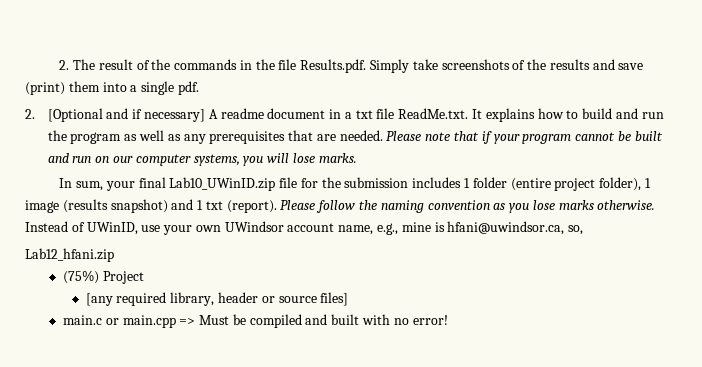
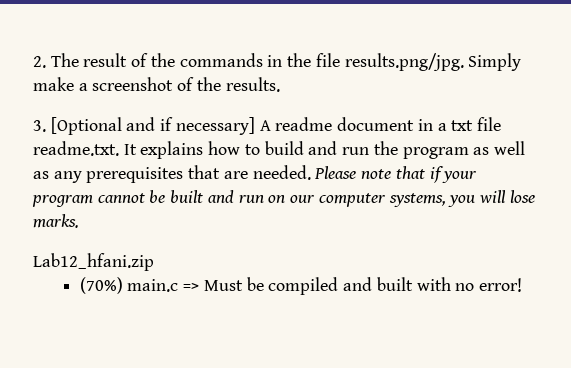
- 2. The result of the commands in the file Results.pdf. Simply take screenshots of the results and save (print) them into a single pdf.
- 2. [Optional and if necessary] A readme document in a txt file ReadMe.txt. It explains how to build and run the program as well as any prerequisites that are needed.
+ 2. The result of the commands in the file results.png/jpg. Simply make a screenshot of the results.
+ 3. [Optional and if necessary] A readme document in a txt file readme.txt. It explains how to build and run the program as well as any prerequisites that are needed.
- In sum, your final Lab10_UWinID.zip file for the submission includes 1 folder (entire project folder), 1 image (results snapshot) and 1 txt (report). Please follow the naming convention as you lose marks otherwise. Instead of UWinID, use your own UWindsor account name, e.g., mine is hfani@uwindsor.ca, so,
  Lab12_hfani.zip
- (75%) Project
- [any required library, header or source files]
- main.c or main.cpp => Must be compiled and built with no error!
+ (70%) main.c => Must be compiled and built with no error!

